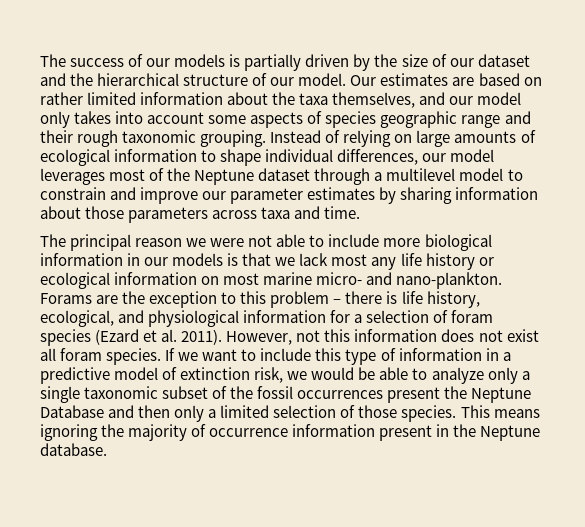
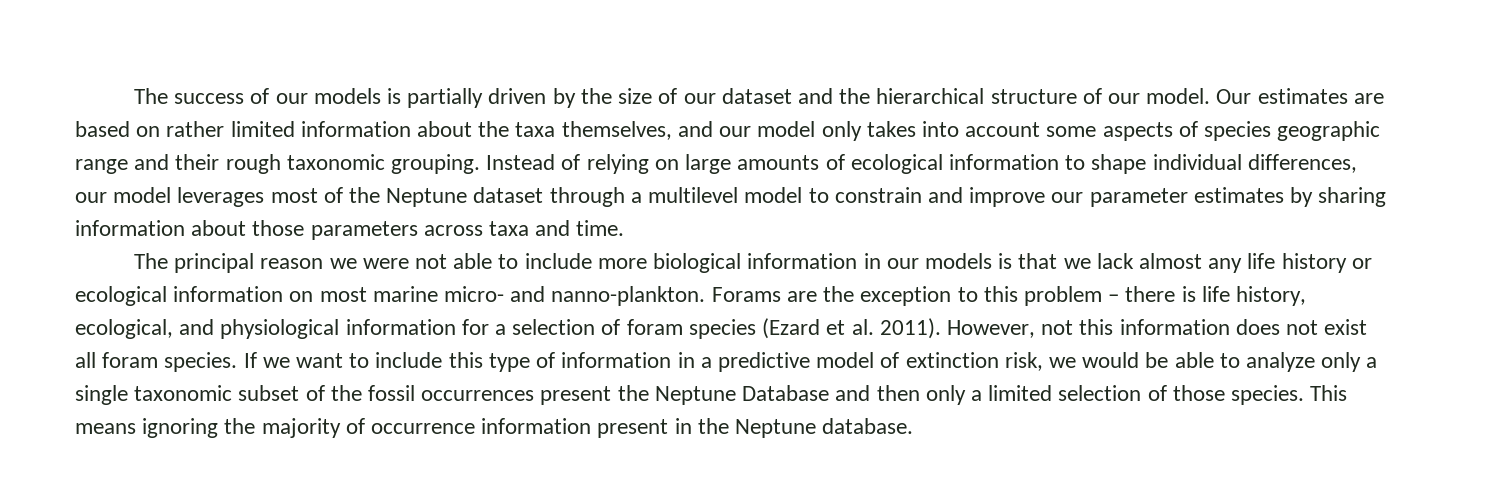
- The principal reason we were not able to include more biological information in our models is that we lack most any life history or ecological information on most marine micro- and nano-plankton.
+ The principal reason we were not able to include more biological information in our models is that we lack almost any life history or ecological information on most marine micro- and nanno-plankton.

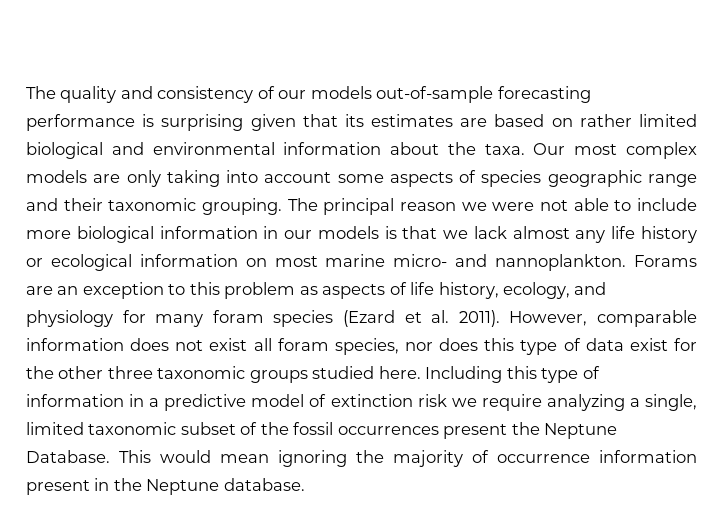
- The success of our models is partially driven by the size of our dataset and the hierarchical structure of our model. Our estimates are based on rather limited information about the taxa themselves, and our model only takes into account some aspects of species geographic range and their rough taxonomic grouping. Instead of relying on large amounts of ecological information to shape individual differences, our model leverages most of the Neptune dataset through a multilevel model to constrain and improve our parameter estimates by sharing information about those parameters across taxa and time.
- The principal reason we were not able to include more biological information in our models is that we lack almost any life history or ecological information on most marine micro- and nanno-plankton.
+ The quality and consistency of our models out-of-sample forecasting performance is surprising given that its estimates are based on rather limited biological and environmental information about the taxa. Our most complex models are only taking into account some aspects of species geographic range and their taxonomic grouping. The principal reason we were not able to include more biological information in our models is that we lack almost any life history or ecological information on most marine micro- and nannoplankton.
- Forams are the exception to this problem – there is life history, ecological, and physiological information for a selection of foram species (Ezard et al. 2011).
+ Forams are an exception to this problem as aspects of life history, ecology, and physiology for many foram species (Ezard et al. 2011).
- However, not this information does not exist all foram species. If we want to include this type of information in a predictive model of extinction risk, we would be able to analyze only a single taxonomic subset of the fossil occurrences present the Neptune Database and then only a limited selection of those species. This means ignoring the majority of occurrence information present in the Neptune database.
+ However, comparable information does not exist all foram species, nor does this type of data exist for the other three taxonomic groups studied here. Including this type of information in a predictive model of extinction risk we require analyzing a single, limited taxonomic subset of the fossil occurrences present the Neptune Database. This would mean ignoring the majority of occurrence information present in the Neptune database.

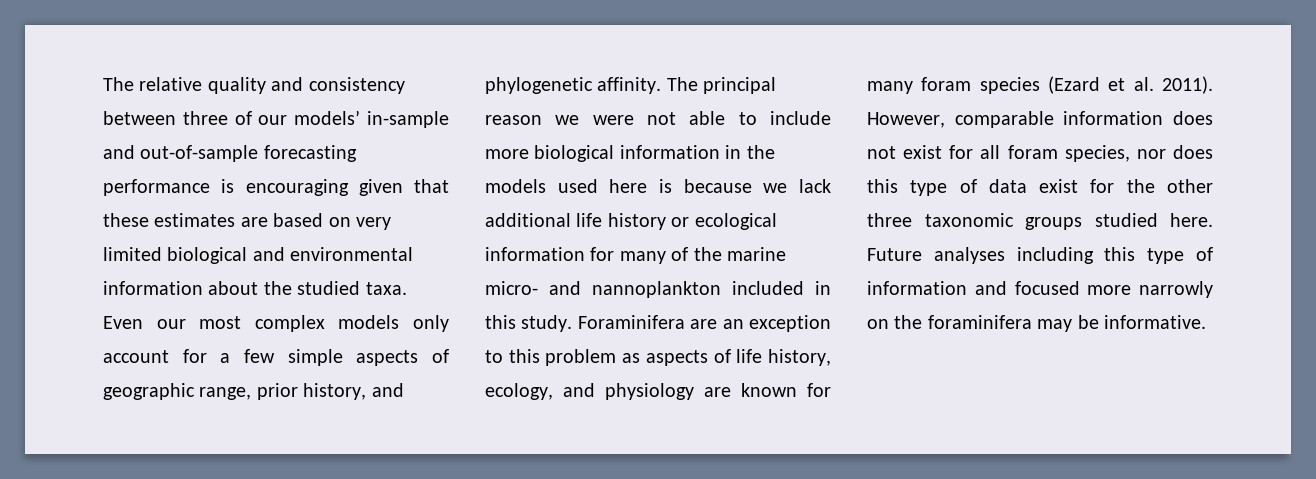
- The quality and consistency of our models out-of-sample forecasting performance is surprising given that its estimates are based on rather limited biological and environmental information about the taxa. Our most complex models are only taking into account some aspects of species geographic range and their taxonomic grouping.
+ The relative quality and consistency between three of our models’ in-sample and out-of-sample forecasting performance is encouraging given that these estimates are based on very limited biological and environmental information about the studied taxa. Even our most complex models only account for a few simple aspects of geographic range, prior history, and phylogenetic affinity.
- The principal reason we were not able to include more biological information in our models is that we lack almost any life history or ecological information on most marine micro- and nannoplankton. Forams are an exception to this problem as aspects of life history, ecology, and physiology for many foram species (Ezard et al. 2011).
+ The principal reason we were not able to include more biological information in the models used here is because we lack additional life history or ecological information for many of the marine micro- and nannoplankton included in this study. Foraminifera are an exception to this problem as aspects of life history, ecology, and physiology are known for many foram species (Ezard et al. 2011).
- However, comparable information does not exist all foram species, nor does this type of data exist for the other three taxonomic groups studied here.
+ However, comparable information does not exist for all foram species, nor does this type of data exist for the other three taxonomic groups studied here.
- Including this type of information in a predictive model of extinction risk we require analyzing a single, limited taxonomic subset of the fossil occurrences present the Neptune Database. This would mean ignoring the majority of occurrence information present in the Neptune database.
+ Future analyses including this type of information and focused more narrowly on the foraminifera may be informative.

